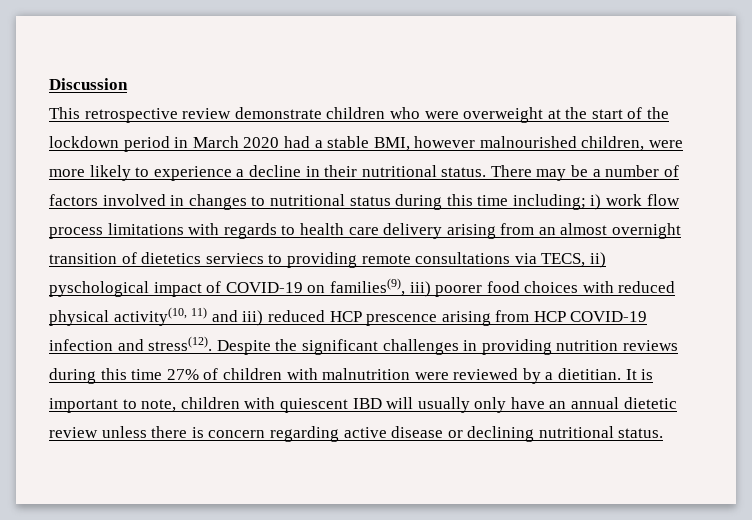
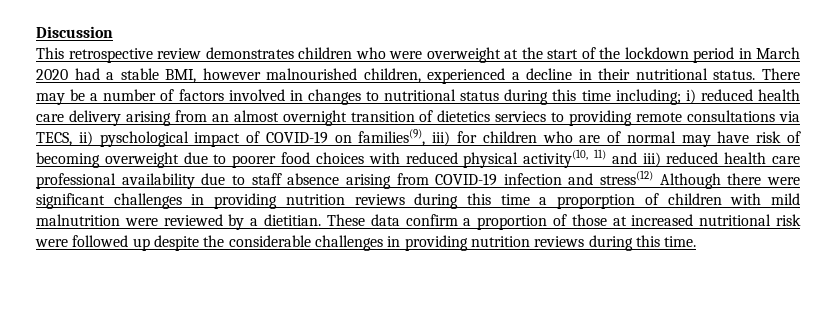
- This retrospective review demonstrate children who were overweight at the start of the lockdown period in March 2020 had a stable BMI, however malnourished children, were more likely to experience a decline in their nutritional status.
+ This retrospective review demonstrates children who were overweight at the start of the lockdown period in March 2020 had a stable BMI, however malnourished children, experienced a decline in their nutritional status.
- i) work flow process limitations with regards to health care delivery arising from an almost overnight transition of dietetics serviecs to providing remote consultations via TECS, ii) pyschological impact of COVID-19 on families(9), iii) poorer food choices with reduced physical activity(10, 11) and iii) reduced HCP prescence arising from HCP COVID-19 infection and stress(12). Despite the significant challenges in providing nutrition reviews during this time 27% of children with malnutrition were reviewed by a dietitian.
+ i) reduced health care delivery arising from an almost overnight transition of dietetics serviecs to providing remote consultations via TECS, ii) pyschological impact of COVID-19 on families(9), iii) for children who are of normal may have risk of becoming overweight due to poorer food choices with reduced physical activity(10, 11) and iii) reduced health care professional availability due to staff absence arising from COVID-19 infection and stress(12) Although there were significant challenges in providing nutrition reviews during this time a proporption of children with mild malnutrition were reviewed by a dietitian.
- It is important to note, children with quiescent IBD will usually only have an annual dietetic review unless there is concern regarding active disease or declining nutritional status.
+ These data confirm a proportion of those at increased nutritional risk were followed up despite the considerable challenges in providing nutrition reviews during this time.

